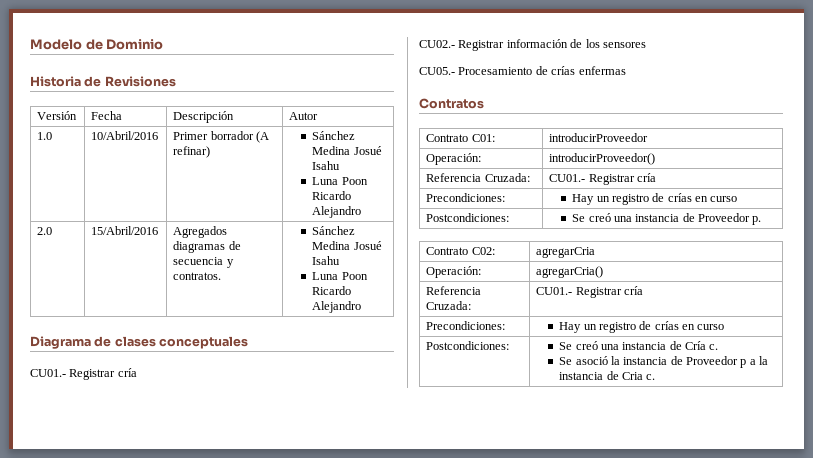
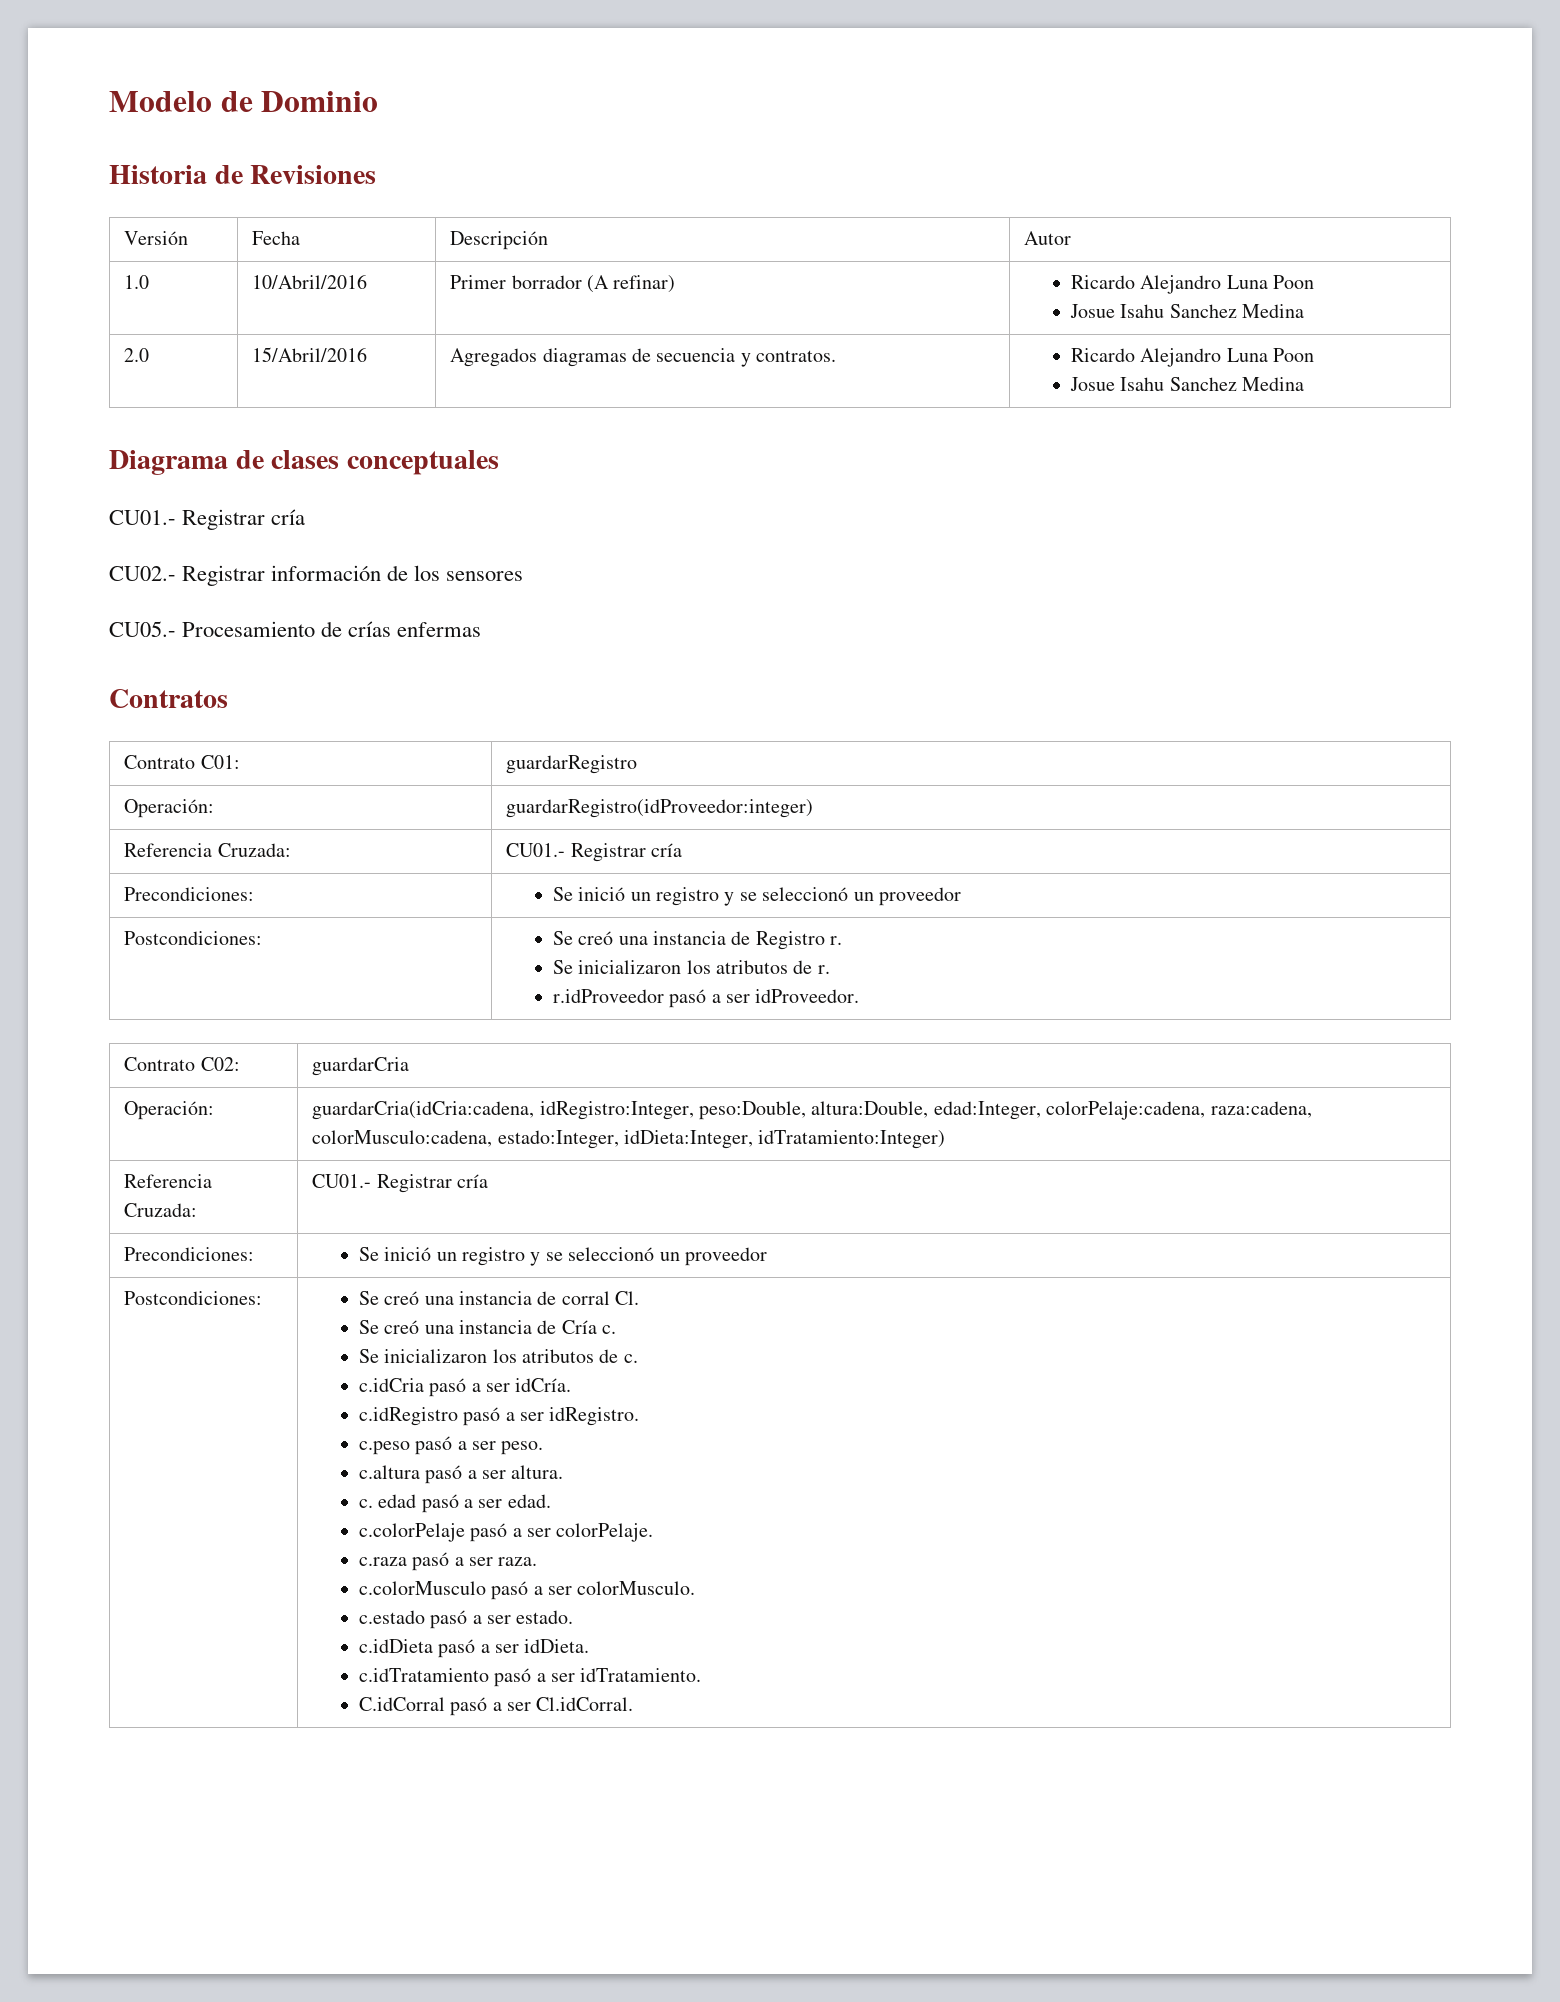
- 1.0 | 10/Abril/2016 | Primer borrador (A refinar) | Sánchez Medina Josué Isahu
- Luna Poon Ricardo Alejandro
+ 1.0 | 10/Abril/2016 | Primer borrador (A refinar) | Ricardo Alejandro Luna Poon
+ Josue Isahu Sanchez Medina
- 2.0 | 15/Abril/2016 | Agregados diagramas de secuencia y contratos. | Sánchez Medina Josué Isahu
- Luna Poon Ricardo Alejandro
+ 2.0 | 15/Abril/2016 | Agregados diagramas de secuencia y contratos. | Ricardo Alejandro Luna Poon
+ Josue Isahu Sanchez Medina
- Contrato C01: | introducirProveedor
- Operación: | introducirProveedor()
+ Contrato C01: | guardarRegistro
+ Operación: | guardarRegistro(idProveedor:integer)
  Referencia Cruzada: | CU01.- Registrar cría
- Precondiciones: | Hay un registro de crías en curso
- Postcondiciones: | Se creó una instancia de Proveedor p.
+ Precondiciones: | Se inició un registro y se seleccionó un proveedor
+ Postcondiciones: | Se creó una instancia de Registro r.
+ Se inicializaron los atributos de r.
+ r.idProveedor pasó a ser idProveedor.
- Contrato C02: | agregarCria
- Operación: | agregarCria()
+ Contrato C02: | guardarCria
+ Operación: | guardarCria(idCria:cadena, idRegistro:Integer, peso:Double, altura:Double, edad:Integer, colorPelaje:cadena, raza:cadena, colorMusculo:cadena, estado:Integer, idDieta:Integer, idTratamiento:Integer)
  Referencia Cruzada: | CU01.- Registrar cría
- Precondiciones: | Hay un registro de crías en curso
- Postcondiciones: | Se creó una instancia de Cría c.
- Se asoció la instancia de Proveedor p a la instancia de Cria c.
+ Precondiciones: | Se inició un registro y se seleccionó un proveedor
+ Postcondiciones: | Se creó una instancia de corral Cl.
+ Se creó una instancia de Cría c.
+ Se inicializaron los atributos de c.
+ c.idCria pasó a ser idCría.
+ c.idRegistro pasó a ser idRegistro.
+ c.peso pasó a ser peso.
+ c.altura pasó a ser altura.
+ c. edad pasó a ser edad.
+ c.colorPelaje pasó a ser colorPelaje.
+ c.raza pasó a ser raza.
+ c.colorMusculo pasó a ser colorMusculo.
+ c.estado pasó a ser estado.
+ c.idDieta pasó a ser idDieta.
+ c.idTratamiento pasó a ser idTratamiento.
+ C.idCorral pasó a ser Cl.idCorral.

